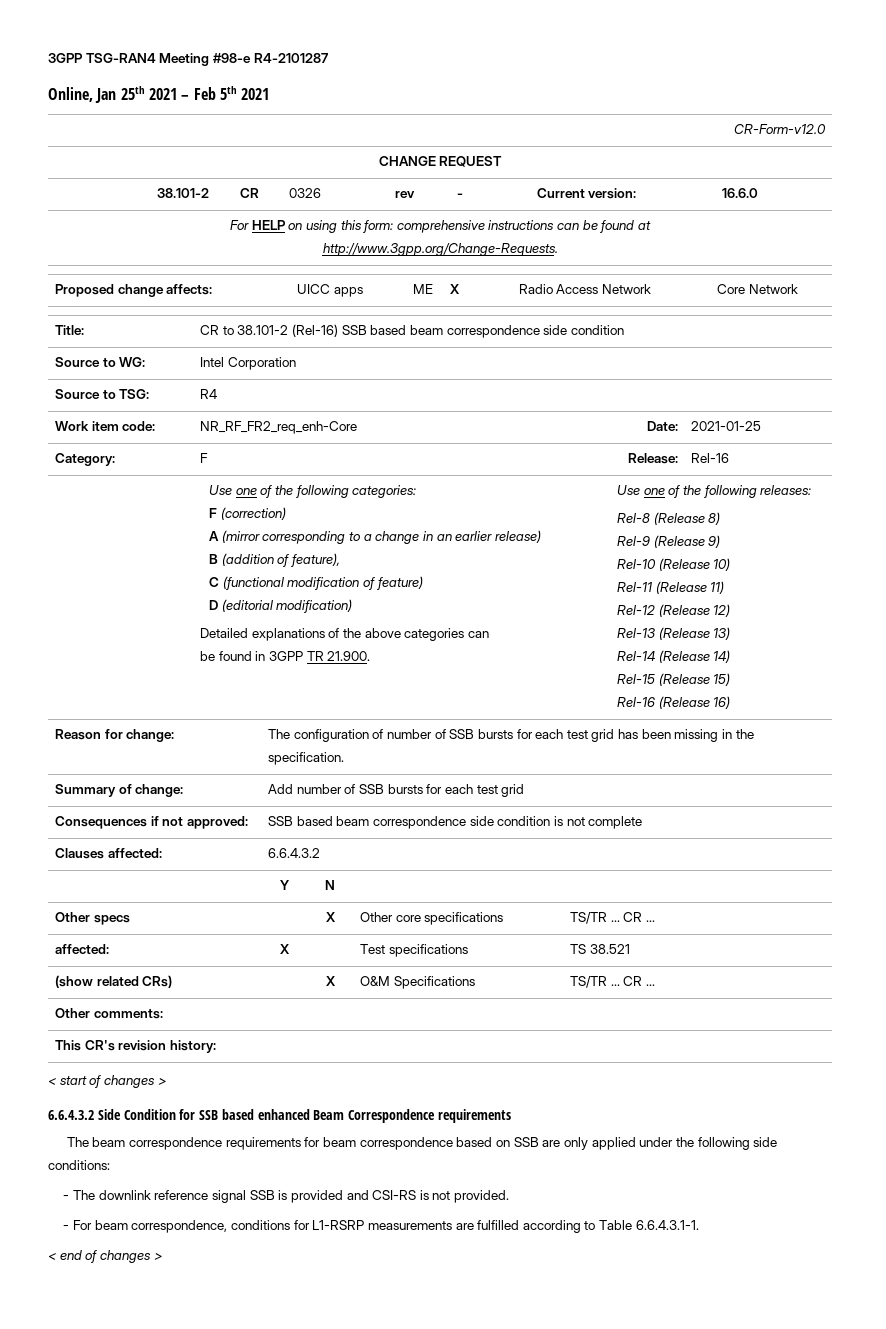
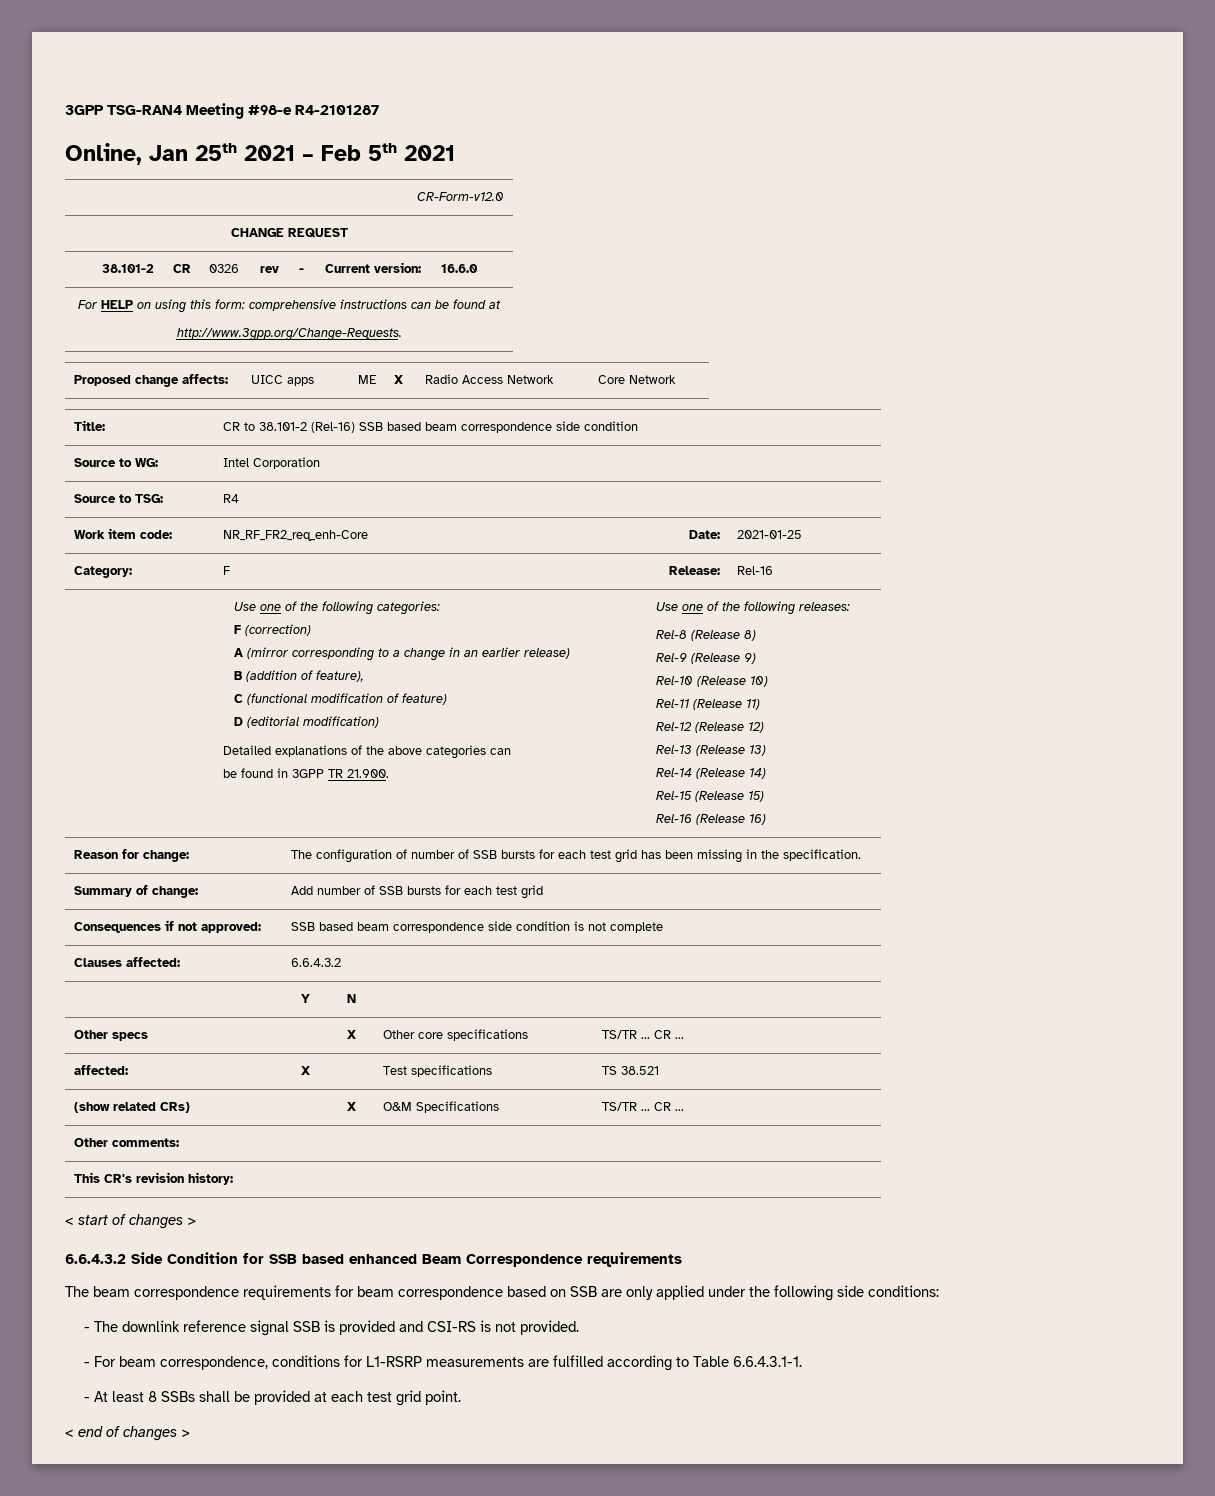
+ - At least 8 SSBs shall be provided at each test grid point.

